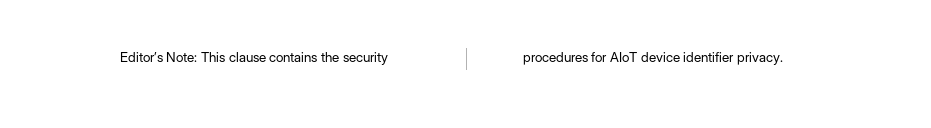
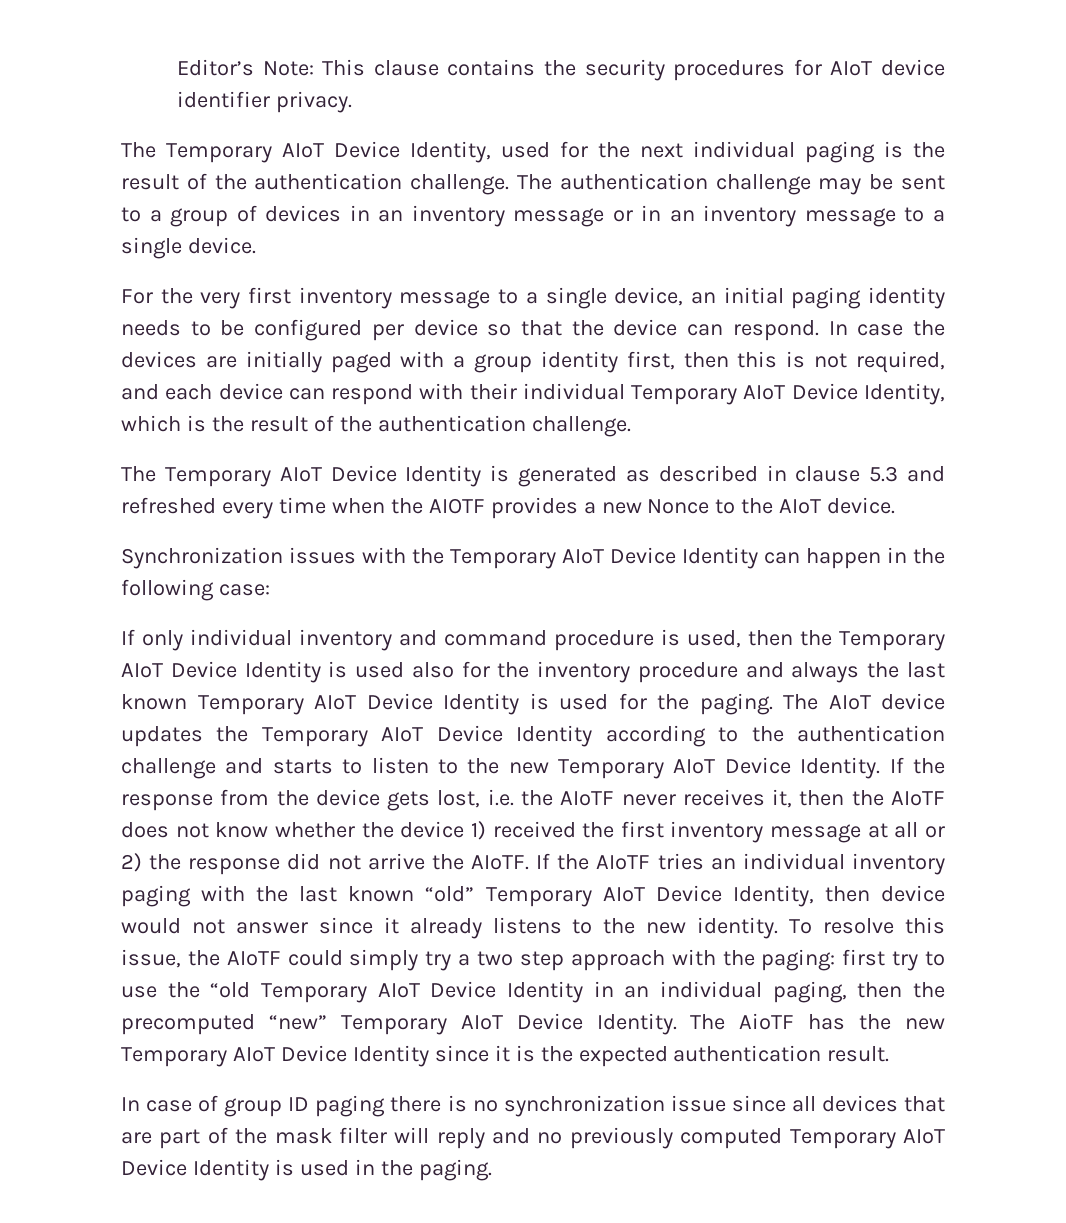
+ The Temporary AIoT Device Identity, used for the next individual paging is the result of the authentication challenge. The authentication challenge may be sent to a group of devices in an inventory message or in an inventory message to a single device.
+ For the very first inventory message to a single device, an initial paging identity needs to be configured per device so that the device can respond. In case the devices are initially paged with a group identity first, then this is not required, and each device can respond with their individual Temporary AIoT Device Identity, which is the result of the authentication challenge.
+ The Temporary AIoT Device Identity is generated as described in clause 5.3 and refreshed every time when the AIOTF provides a new Nonce to the AIoT device.
+ Synchronization issues with the Temporary AIoT Device Identity can happen in the following case:
+ If only individual inventory and command procedure is used, then the Temporary AIoT Device Identity is used also for the inventory procedure and always the last known Temporary AIoT Device Identity is used for the paging. The AIoT device updates the Temporary AIoT Device Identity according to the authentication challenge and starts to listen to the new Temporary AIoT Device Identity. If the response from the device gets lost, i.e. the AIoTF never receives it, then the AIoTF does not know whether the device 1) received the first inventory message at all or 2) the response did not arrive the AIoTF. If the AIoTF tries an individual inventory paging with the last known “old” Temporary AIoT Device Identity, then device would not answer since it already listens to the new identity. To resolve this issue, the AIoTF could simply try a two step approach with the paging: first try to use the “old Temporary AIoT Device Identity in an individual paging, then the precomputed “new” Temporary AIoT Device Identity. The AioTF has the new Temporary AIoT Device Identity since it is the expected authentication result.
+ In case of group ID paging there is no synchronization issue since all devices that are part of the mask filter will reply and no previously computed Temporary AIoT Device Identity is used in the paging.

